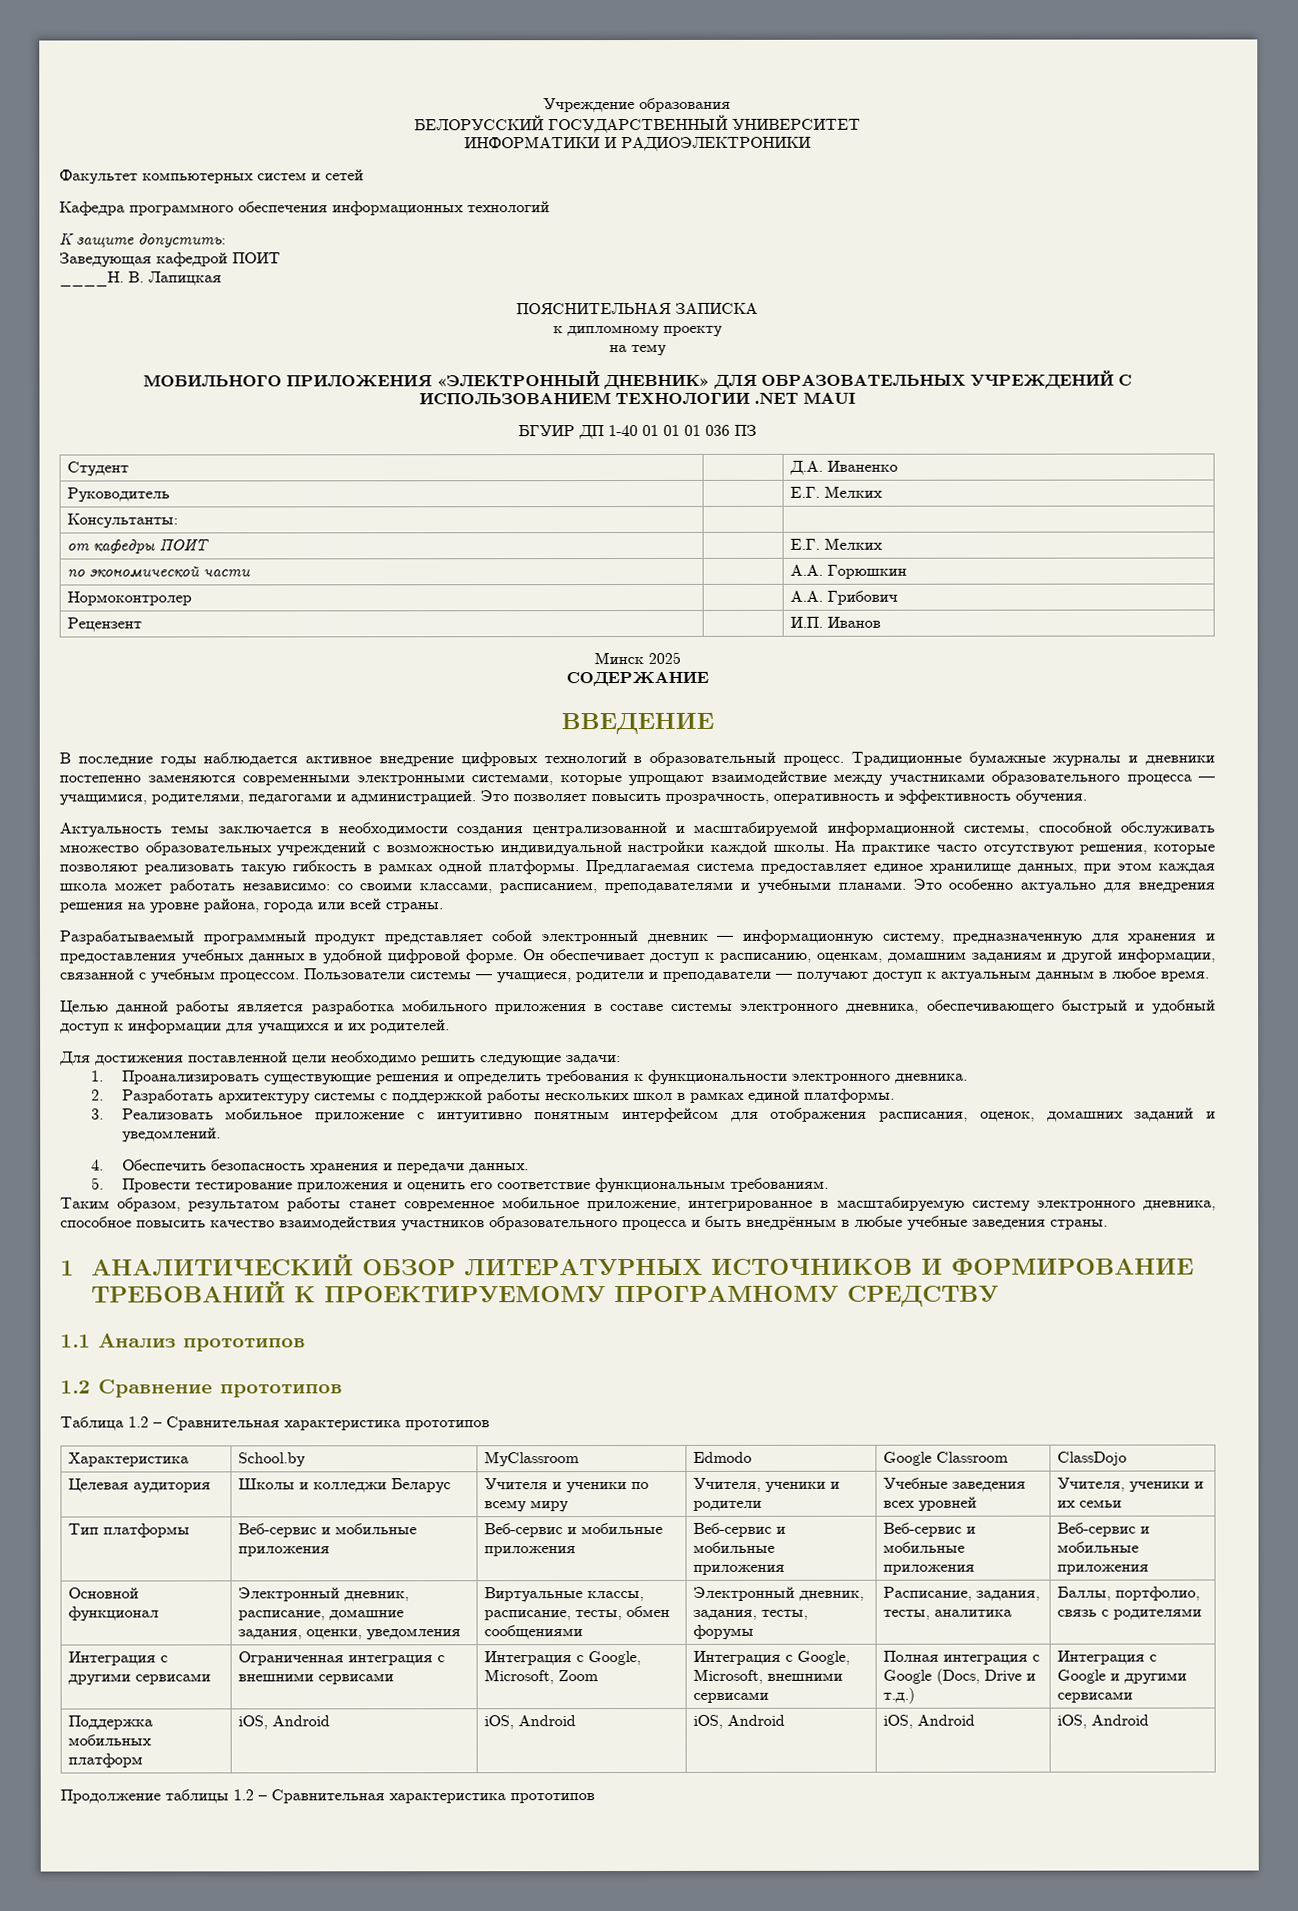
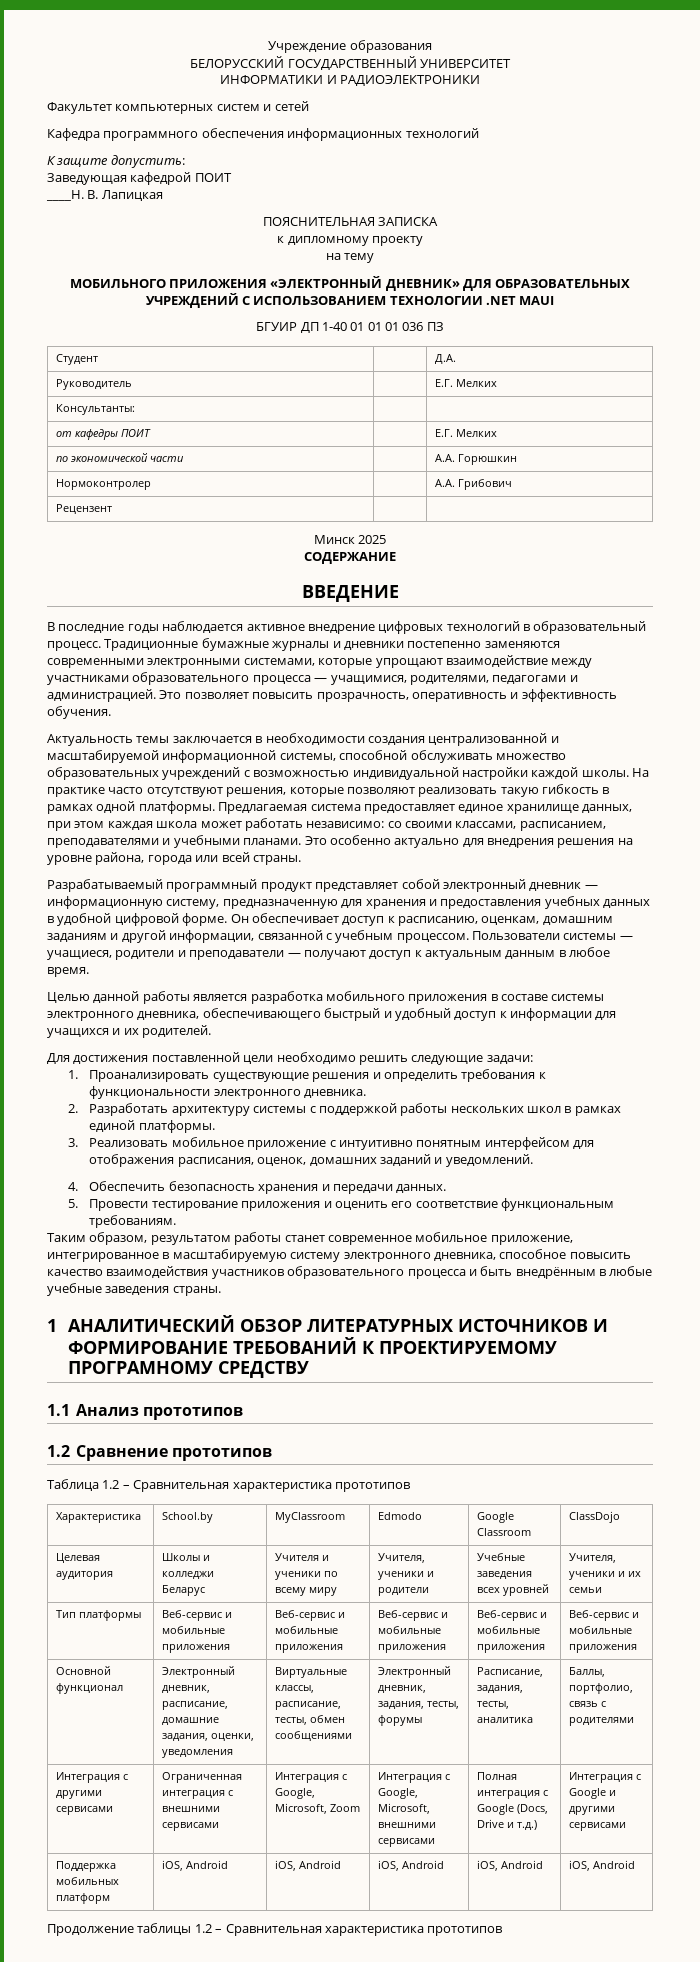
- Студент | | Д.А. Иваненко
+ Студент | | Д.А.
- Рецензент | | И.П. Иванов
+ Рецензент | |

